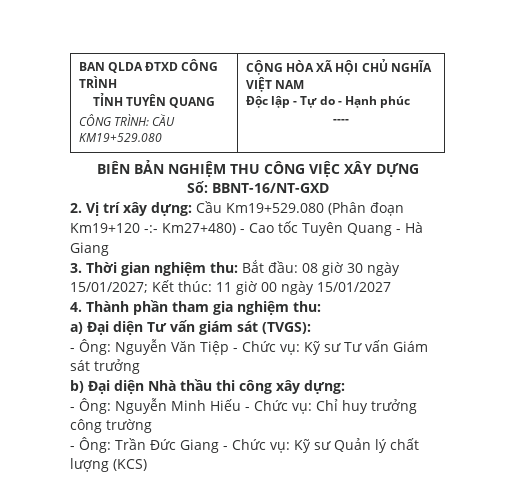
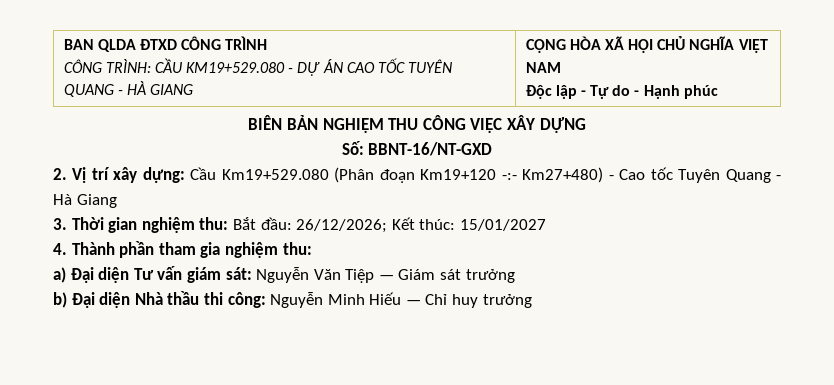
  BAN QLDA ĐTXD CÔNG TRÌNH
- TỈNH TUYÊN QUANG
- CÔNG TRÌNH: CẦU KM19+529.080 | CỘNG HÒA XÃ HỘI CHỦ NGHĨA VIỆT NAM
+ CÔNG TRÌNH: CẦU KM19+529.080 - DỰ ÁN CAO TỐC TUYÊN QUANG - HÀ GIANG | CỘNG HÒA XÃ HỘI CHỦ NGHĨA VIỆT NAM
  Độc lập - Tự do - Hạnh phúc
- ----
- 3. Thời gian nghiệm thu: Bắt đầu: 08 giờ 30 ngày 15/01/2027; Kết thúc: 11 giờ 00 ngày 15/01/2027
+ 3. Thời gian nghiệm thu: Bắt đầu: 26/12/2026; Kết thúc: 15/01/2027
- a) Đại diện Tư vấn giám sát (TVGS):
- - Ông: Nguyễn Văn Tiệp - Chức vụ: Kỹ sư Tư vấn Giám sát trưởng
+ a) Đại diện Tư vấn giám sát: Nguyễn Văn Tiệp — Giám sát trưởng
- b) Đại diện Nhà thầu thi công xây dựng:
- - Ông: Nguyễn Minh Hiếu - Chức vụ: Chỉ huy trưởng công trường
- - Ông: Trần Đức Giang - Chức vụ: Kỹ sư Quản lý chất lượng (KCS)
+ b) Đại diện Nhà thầu thi công: Nguyễn Minh Hiếu — Chỉ huy trưởng

